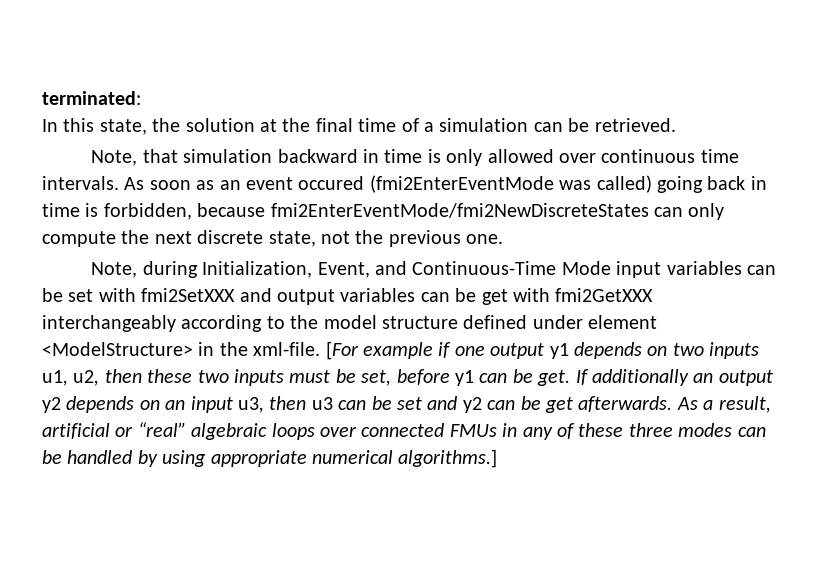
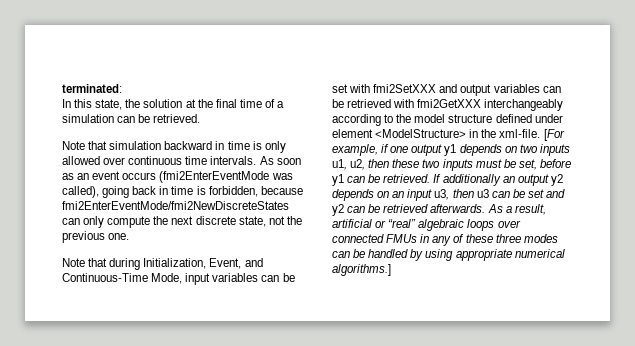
- Note, that simulation backward in time is only allowed over continuous time intervals.
+ Note that simulation backward in time is only allowed over continuous time intervals.
- As soon as an event occured (fmi2EnterEventMode was called) going back in time is forbidden, because fmi2EnterEventMode/fmi2NewDiscreteStates can only compute the next discrete state, not the previous one.
+ As soon as an event occurs (fmi2EnterEventMode was called), going back in time is forbidden, because fmi2EnterEventMode/fmi2NewDiscreteStates can only compute the next discrete state, not the previous one.
- Note, during Initialization, Event, and Continuous-Time Mode input variables can be set with fmi2SetXXX and output variables can be get with fmi2GetXXX interchangeably according to the model structure defined under element <ModelStructure> in the xml-file.
+ Note that during Initialization, Event, and Continuous-Time Mode, input variables can be set with fmi2SetXXX and output variables can be retrieved with fmi2GetXXX interchangeably according to the model structure defined under element <ModelStructure> in the xml-file.
- [For example if one output y1 depends on two inputs u1, u2, then these two inputs must be set, before y1 can be get.
+ [For example, if one output y1 depends on two inputs u1, u2, then these two inputs must be set, before y1 can be retrieved.
- If additionally an output y2 depends on an input u3, then u3 can be set and y2 can be get afterwards.
+ If additionally an output y2 depends on an input u3, then u3 can be set and y2 can be retrieved afterwards.

